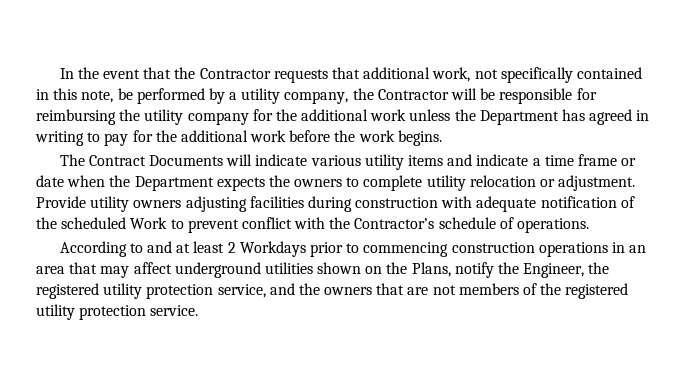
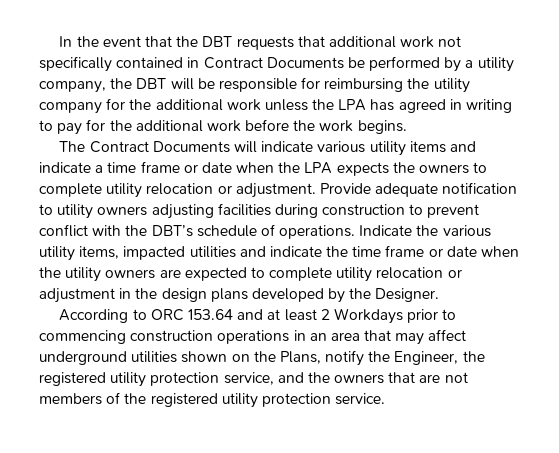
- In the event that the Contractor requests that additional work, not specifically contained in this note, be performed by a utility company, the Contractor will be responsible for reimbursing the utility company for the additional work unless the Department has agreed in writing to pay for the additional work before the work begins.
+ In the event that the DBT requests that additional work not specifically contained in Contract Documents be performed by a utility company, the DBT will be responsible for reimbursing the utility company for the additional work unless the LPA has agreed in writing to pay for the additional work before the work begins.
- The Contract Documents will indicate various utility items and indicate a time frame or date when the Department expects the owners to complete utility relocation or adjustment.
+ The Contract Documents will indicate various utility items and indicate a time frame or date when the LPA expects the owners to complete utility relocation or adjustment.
- Provide utility owners adjusting facilities during construction with adequate notification of the scheduled Work to prevent conflict with the Contractor’s schedule of operations.
+ Provide adequate notification to utility owners adjusting facilities during construction to prevent conflict with the DBT’s schedule of operations. Indicate the various utility items, impacted utilities and indicate the time frame or date when the utility owners are expected to complete utility relocation or adjustment in the design plans developed by the Designer.
- According to and at least 2 Workdays prior to commencing construction operations in an area that may affect underground utilities shown on the Plans, notify the Engineer, the registered utility protection service, and the owners that are not members of the registered utility protection service.
+ According to ORC 153.64 and at least 2 Workdays prior to commencing construction operations in an area that may affect underground utilities shown on the Plans, notify the Engineer, the registered utility protection service, and the owners that are not members of the registered utility protection service.

